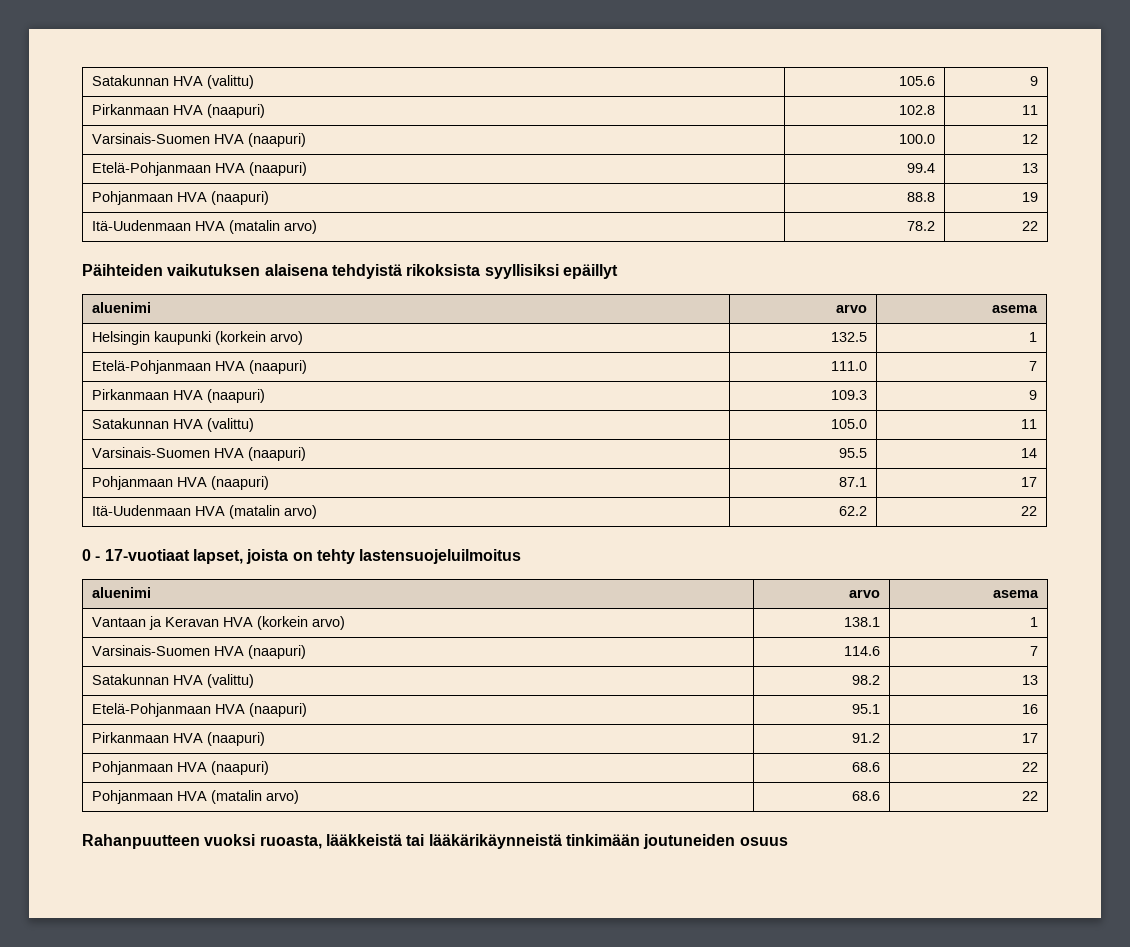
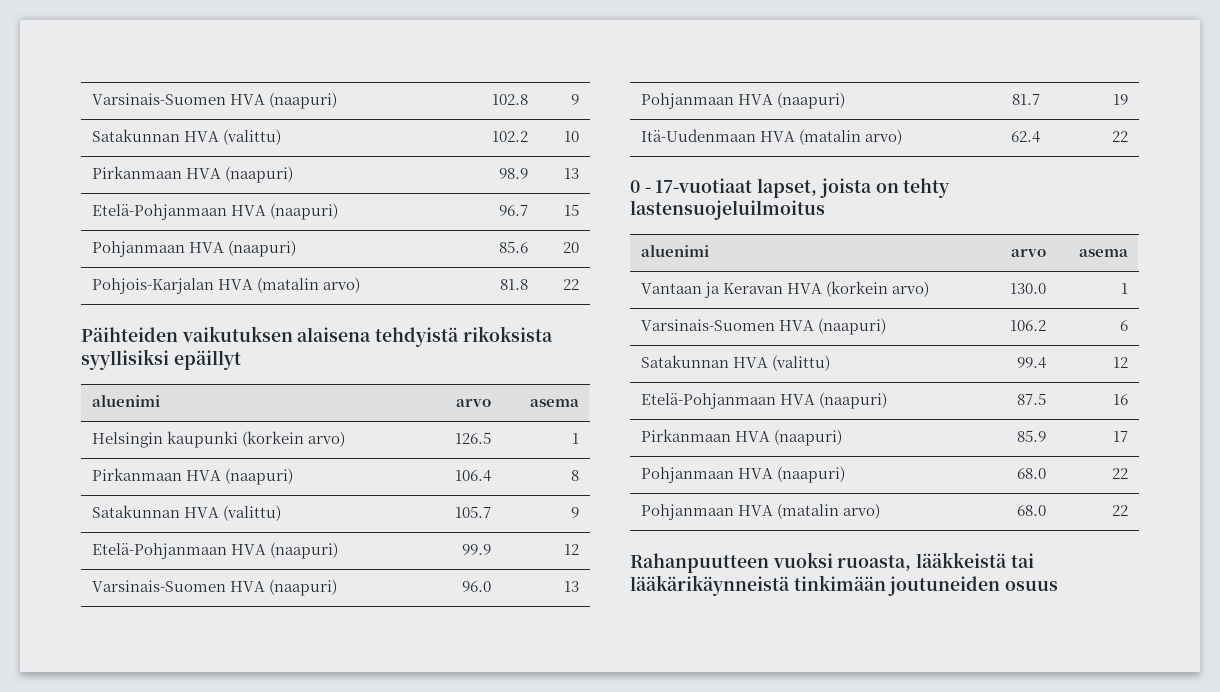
- Satakunnan HVA (valittu) | 105.6 | 9
- Pirkanmaan HVA (naapuri) | 102.8 | 11
- Varsinais-Suomen HVA (naapuri) | 100.0 | 12
- Etelä-Pohjanmaan HVA (naapuri) | 99.4 | 13
- Pohjanmaan HVA (naapuri) | 88.8 | 19
- Itä-Uudenmaan HVA (matalin arvo) | 78.2 | 22
+ Varsinais-Suomen HVA (naapuri) | 102.8 | 9
+ Satakunnan HVA (valittu) | 102.2 | 10
+ Pirkanmaan HVA (naapuri) | 98.9 | 13
+ Etelä-Pohjanmaan HVA (naapuri) | 96.7 | 15
+ Pohjanmaan HVA (naapuri) | 85.6 | 20
+ Pohjois-Karjalan HVA (matalin arvo) | 81.8 | 22
- Helsingin kaupunki (korkein arvo) | 132.5 | 1
- Etelä-Pohjanmaan HVA (naapuri) | 111.0 | 7
- Pirkanmaan HVA (naapuri) | 109.3 | 9
- Satakunnan HVA (valittu) | 105.0 | 11
- Varsinais-Suomen HVA (naapuri) | 95.5 | 14
- Pohjanmaan HVA (naapuri) | 87.1 | 17
- Itä-Uudenmaan HVA (matalin arvo) | 62.2 | 22
+ Helsingin kaupunki (korkein arvo) | 126.5 | 1
+ Pirkanmaan HVA (naapuri) | 106.4 | 8
+ Satakunnan HVA (valittu) | 105.7 | 9
+ Etelä-Pohjanmaan HVA (naapuri) | 99.9 | 12
+ Varsinais-Suomen HVA (naapuri) | 96.0 | 13
+ Pohjanmaan HVA (naapuri) | 81.7 | 19
+ Itä-Uudenmaan HVA (matalin arvo) | 62.4 | 22
- Vantaan ja Keravan HVA (korkein arvo) | 138.1 | 1
+ Vantaan ja Keravan HVA (korkein arvo) | 130.0 | 1
- Varsinais-Suomen HVA (naapuri) | 114.6 | 7
- Satakunnan HVA (valittu) | 98.2 | 13
- Etelä-Pohjanmaan HVA (naapuri) | 95.1 | 16
+ Varsinais-Suomen HVA (naapuri) | 106.2 | 6
+ Satakunnan HVA (valittu) | 99.4 | 12
+ Etelä-Pohjanmaan HVA (naapuri) | 87.5 | 16
- Pirkanmaan HVA (naapuri) | 91.2 | 17
+ Pirkanmaan HVA (naapuri) | 85.9 | 17
- Pohjanmaan HVA (naapuri) | 68.6 | 22
+ Pohjanmaan HVA (naapuri) | 68.0 | 22
- Pohjanmaan HVA (matalin arvo) | 68.6 | 22
+ Pohjanmaan HVA (matalin arvo) | 68.0 | 22

